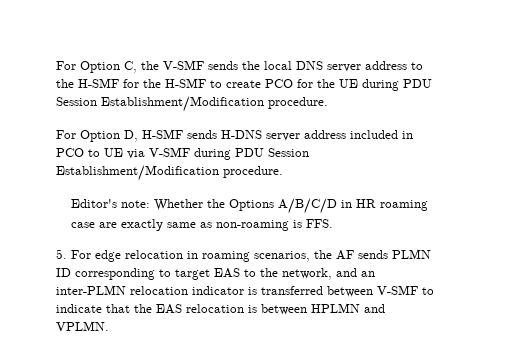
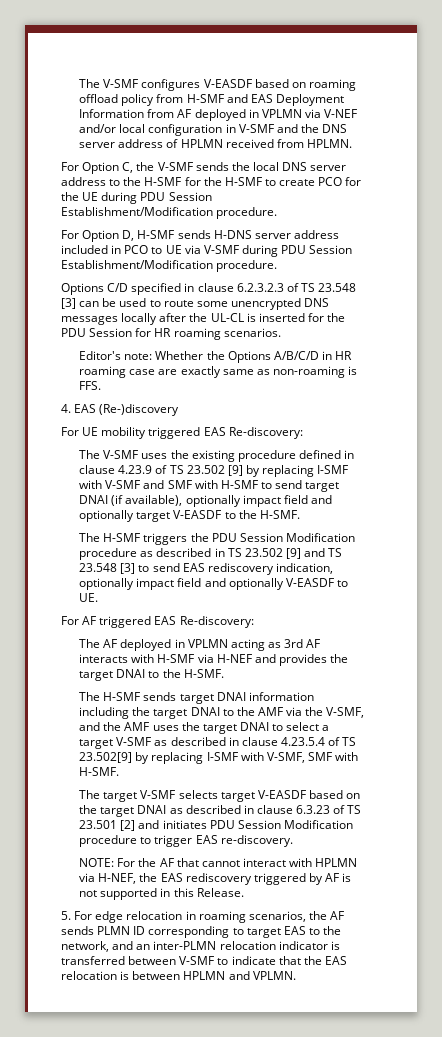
+ The V-SMF configures V-EASDF based on roaming offload policy from H-SMF and EAS Deployment Information from AF deployed in VPLMN via V-NEF and/or local configuration in V-SMF and the DNS server address of HPLMN received from HPLMN.
+ Options C/D specified in clause 6.2.3.2.3 of TS 23.548 [3] can be used to route some unencrypted DNS messages locally after the UL-CL is inserted for the PDU Session for HR roaming scenarios.
+ 4. EAS (Re-)discovery
+ For UE mobility triggered EAS Re-discovery:
+ The V-SMF uses the existing procedure defined in clause 4.23.9 of TS 23.502 [9] by replacing I-SMF with V-SMF and SMF with H-SMF to send target DNAI (if available), optionally impact field and optionally target V-EASDF to the H-SMF.
+ The H-SMF triggers the PDU Session Modification procedure as described in TS 23.502 [9] and TS 23.548 [3] to send EAS rediscovery indication, optionally impact field and optionally V-EASDF to UE.
+ For AF triggered EAS Re-discovery:
+ The AF deployed in VPLMN acting as 3rd AF interacts with H-SMF via H-NEF and provides the target DNAI to the H-SMF.
+ The H-SMF sends target DNAI information including the target DNAI to the AMF via the V-SMF, and the AMF uses the target DNAI to select a target V-SMF as described in clause 4.23.5.4 of TS 23.502[9] by replacing I-SMF with V-SMF, SMF with H-SMF.
+ The target V-SMF selects target V-EASDF based on the target DNAI as described in clause 6.3.23 of TS 23.501 [2] and initiates PDU Session Modification procedure to trigger EAS re-discovery.
+ NOTE: For the AF that cannot interact with HPLMN via H-NEF, the EAS rediscovery triggered by AF is not supported in this Release.

